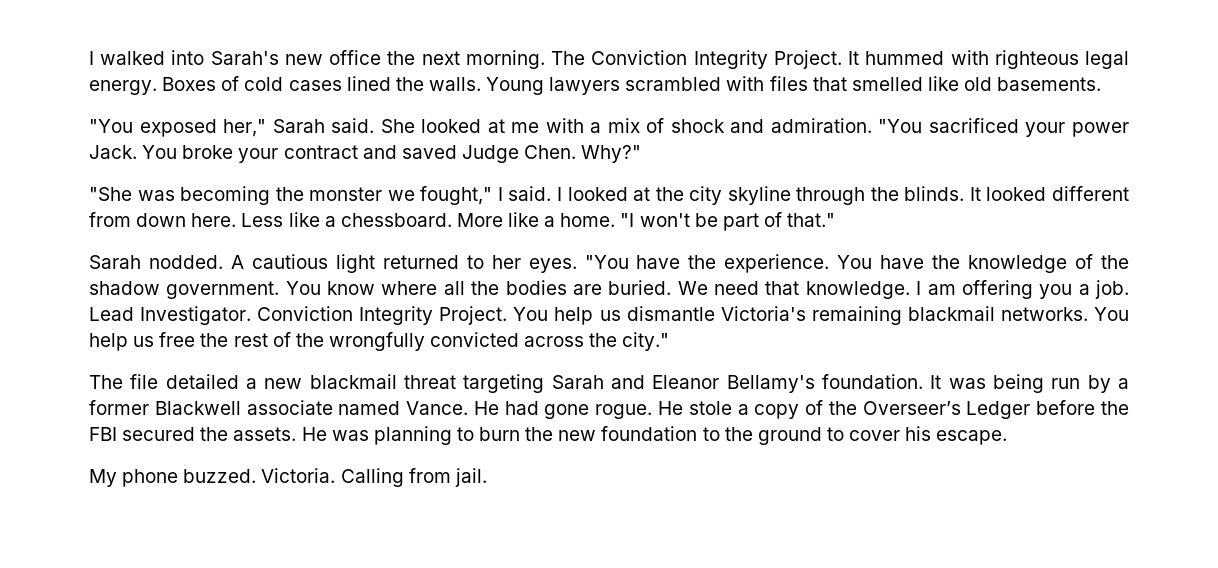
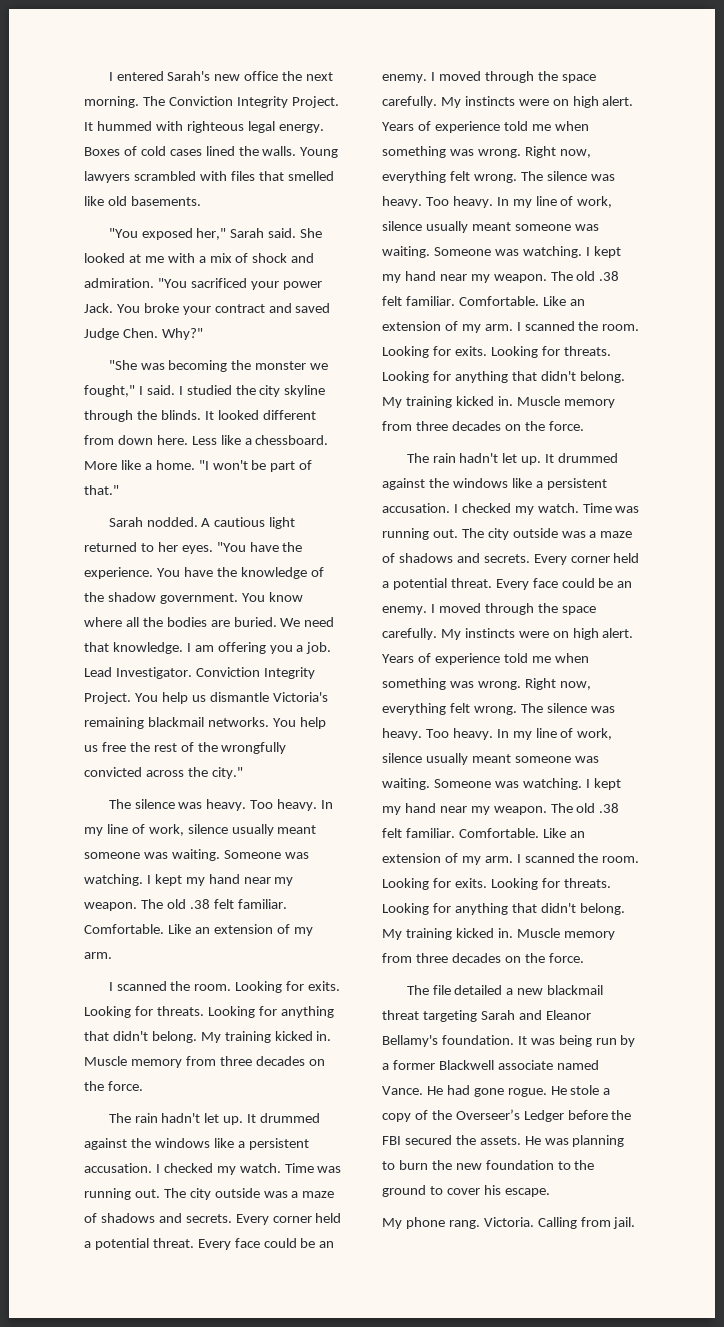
- I walked into Sarah's new office the next morning.
+ I entered Sarah's new office the next morning.
- I looked at the city skyline through the blinds.
+ I studied the city skyline through the blinds.
  You help us free the rest of the wrongfully convicted across the city."
+ The silence was heavy. Too heavy. In my line of work, silence usually meant someone was waiting. Someone was watching. I kept my hand near my weapon. The old .38 felt familiar. Comfortable. Like an extension of my arm.
+ I scanned the room. Looking for exits. Looking for threats. Looking for anything that didn't belong. My training kicked in. Muscle memory from three decades on the force.
+ The rain hadn't let up. It drummed against the windows like a persistent accusation. I checked my watch. Time was running out. The city outside was a maze of shadows and secrets. Every corner held a potential threat. Every face could be an enemy. I moved through the space carefully. My instincts were on high alert. Years of experience told me when something was wrong. Right now, everything felt wrong. The silence was heavy. Too heavy. In my line of work, silence usually meant someone was waiting. Someone was watching. I kept my hand near my weapon. The old .38 felt familiar. Comfortable. Like an extension of my arm. I scanned the room. Looking for exits. Looking for threats. Looking for anything that didn't belong. My training kicked in. Muscle memory from three decades on the force.
+ The rain hadn't let up. It drummed against the windows like a persistent accusation. I checked my watch. Time was running out. The city outside was a maze of shadows and secrets. Every corner held a potential threat. Every face could be an enemy. I moved through the space carefully. My instincts were on high alert. Years of experience told me when something was wrong. Right now, everything felt wrong. The silence was heavy. Too heavy. In my line of work, silence usually meant someone was waiting. Someone was watching. I kept my hand near my weapon. The old .38 felt familiar. Comfortable. Like an extension of my arm. I scanned the room. Looking for exits. Looking for threats. Looking for anything that didn't belong. My training kicked in. Muscle memory from three decades on the force.
- My phone buzzed.
+ My phone rang.

